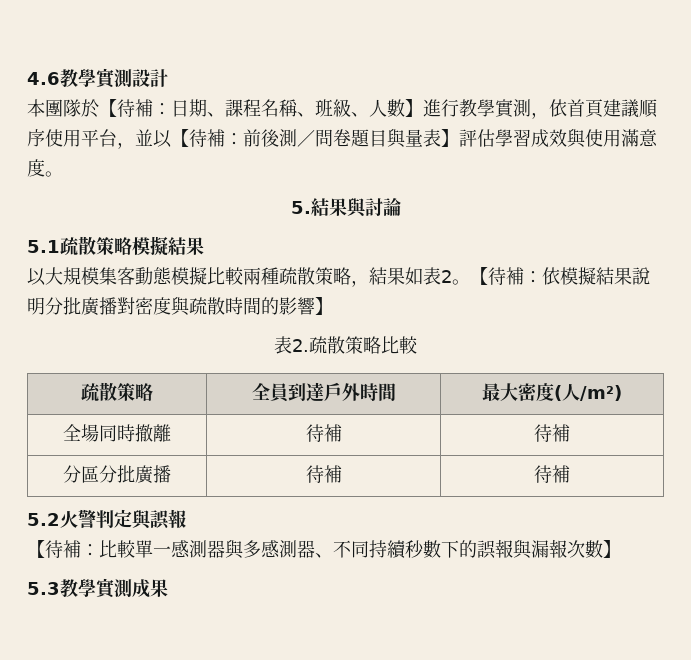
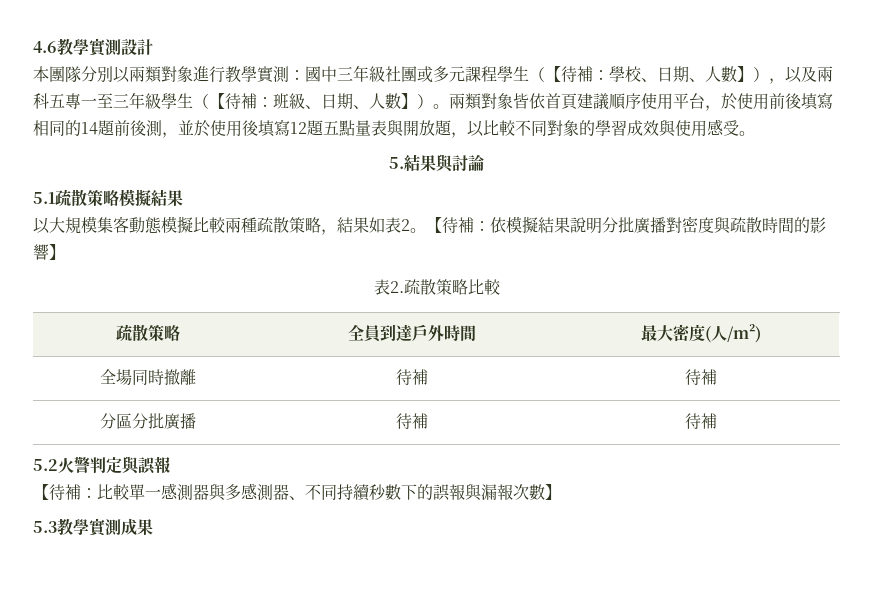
- 本團隊於【待補：日期、課程名稱、班級、人數】進行教學實測，依首頁建議順序使用平台，並以【待補：前後測／問卷題目與量表】評估學習成效與使用滿意度。
+ 本團隊分別以兩類對象進行教學實測：國中三年級社團或多元課程學生（【待補：學校、日期、人數】），以及兩科五專一至三年級學生（【待補：班級、日期、人數】）。兩類對象皆依首頁建議順序使用平台，於使用前後填寫相同的14題前後測，並於使用後填寫12題五點量表與開放題，以比較不同對象的學習成效與使用感受。

